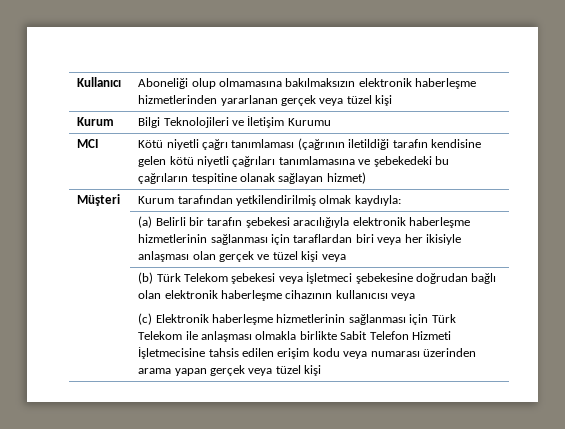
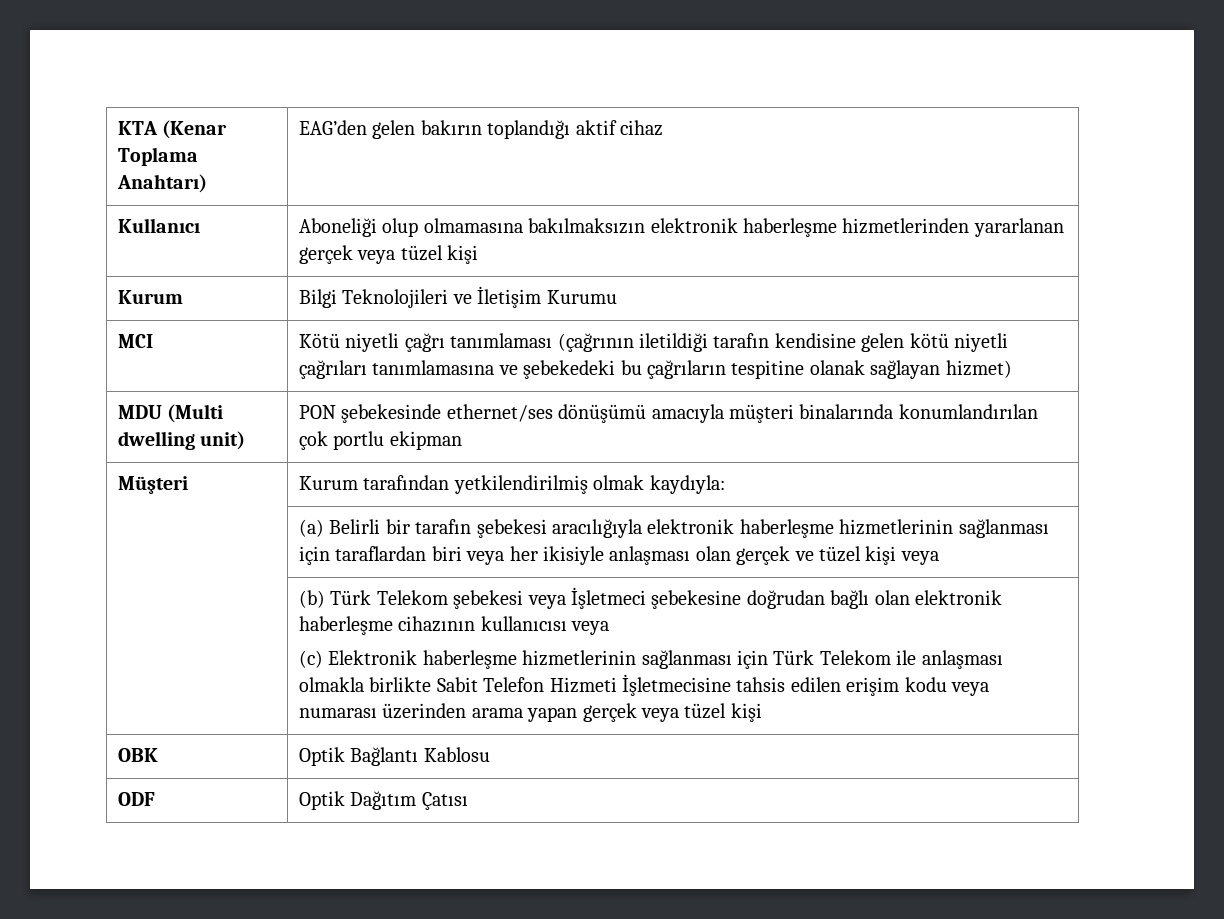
+ KTA (Kenar Toplama Anahtarı) | EAG’den gelen bakırın toplandığı aktif cihaz
+ MDU (Multi dwelling unit) | PON şebekesinde ethernet/ses dönüşümü amacıyla müşteri binalarında konumlandırılan çok portlu ekipman
+ OBK | Optik Bağlantı Kablosu
+ ODF | Optik Dağıtım Çatısı

